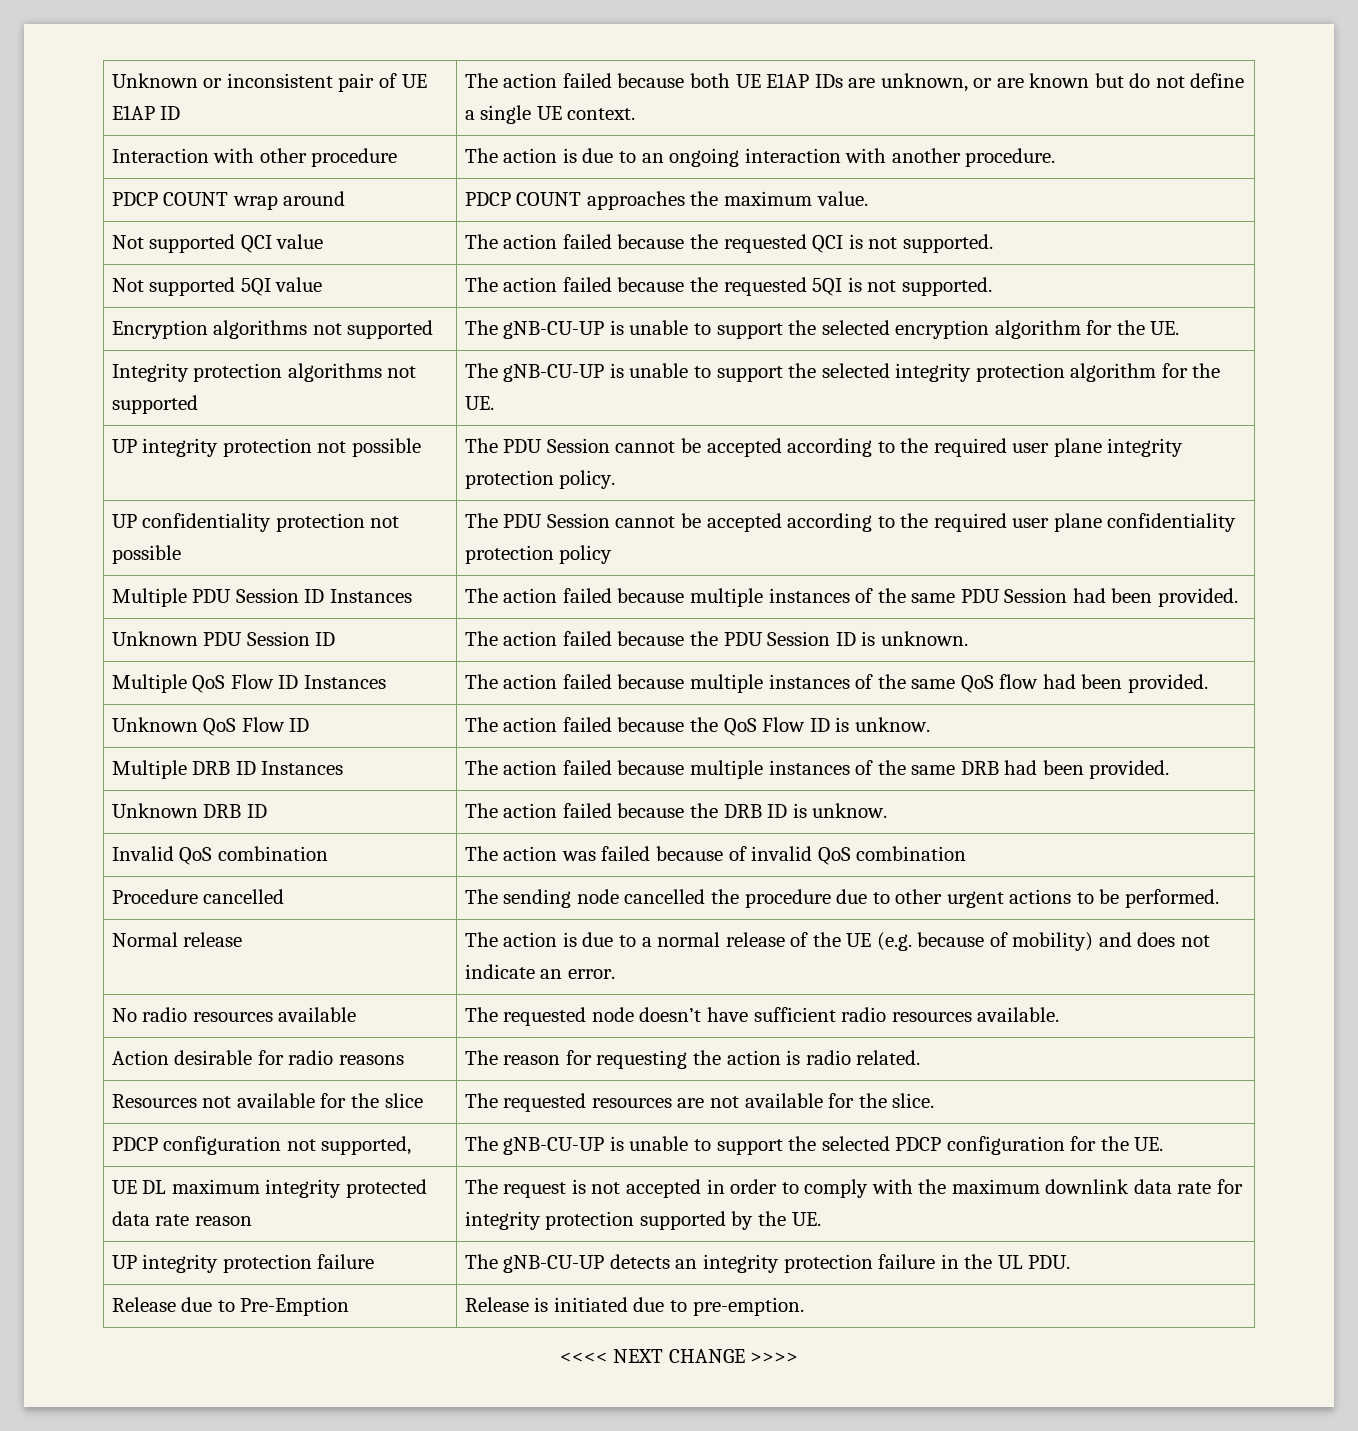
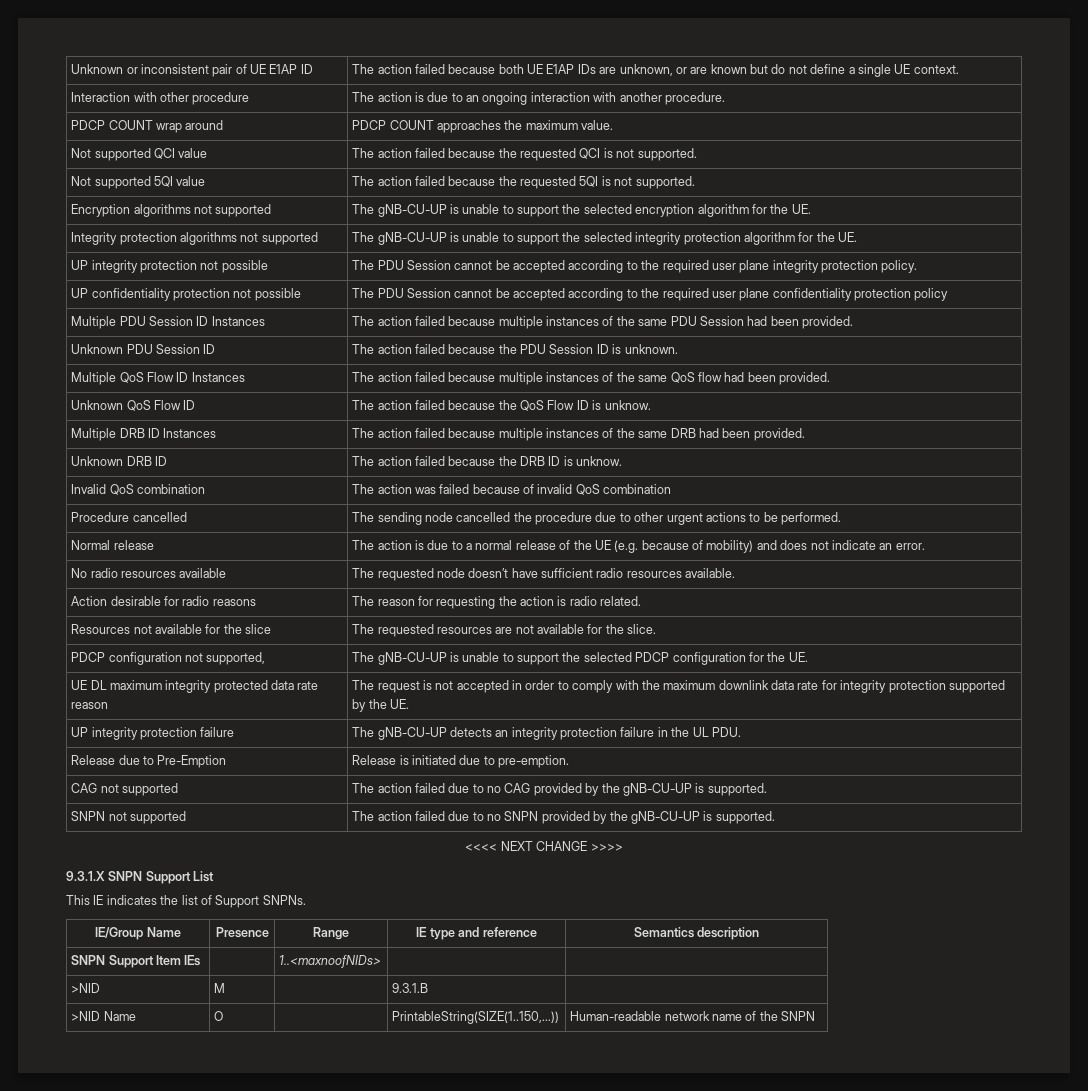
+ CAG not supported | The action failed due to no CAG provided by the gNB-CU-UP is supported.
+ SNPN not supported | The action failed due to no SNPN provided by the gNB-CU-UP is supported.
  <<<< NEXT CHANGE >>>>
+ 9.3.1.X SNPN Support List
+ This IE indicates the list of Support SNPNs.
+ IE/Group Name | Presence | Range | IE type and reference | Semantics description
+ SNPN Support Item IEs | | 1..<maxnoofNIDs> | |
+ >NID | M | | 9.3.1.B |
+ >NID Name | O | | PrintableString(SIZE(1..150,...)) | Human-readable network name of the SNPN

